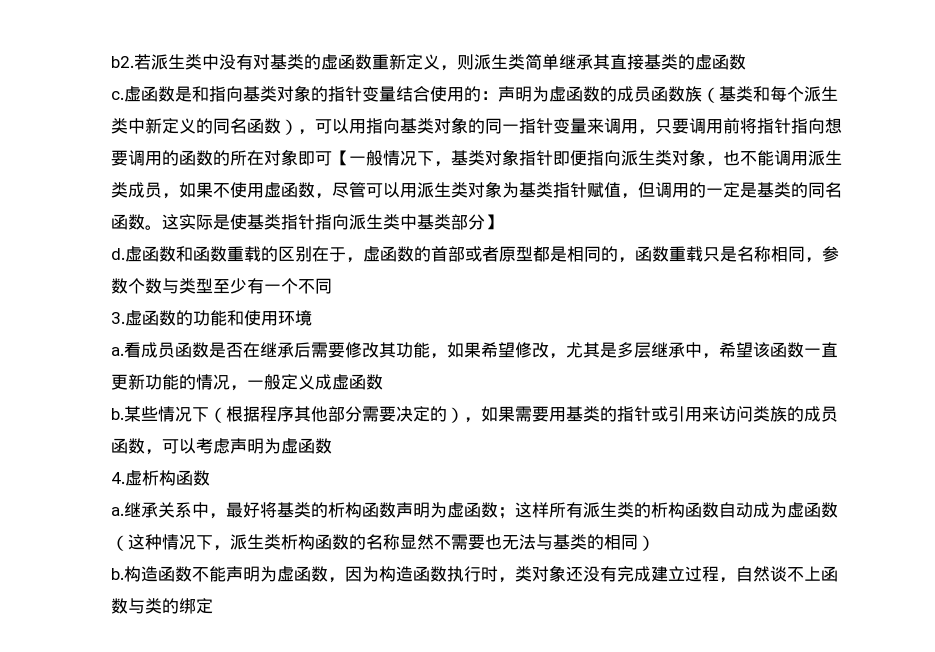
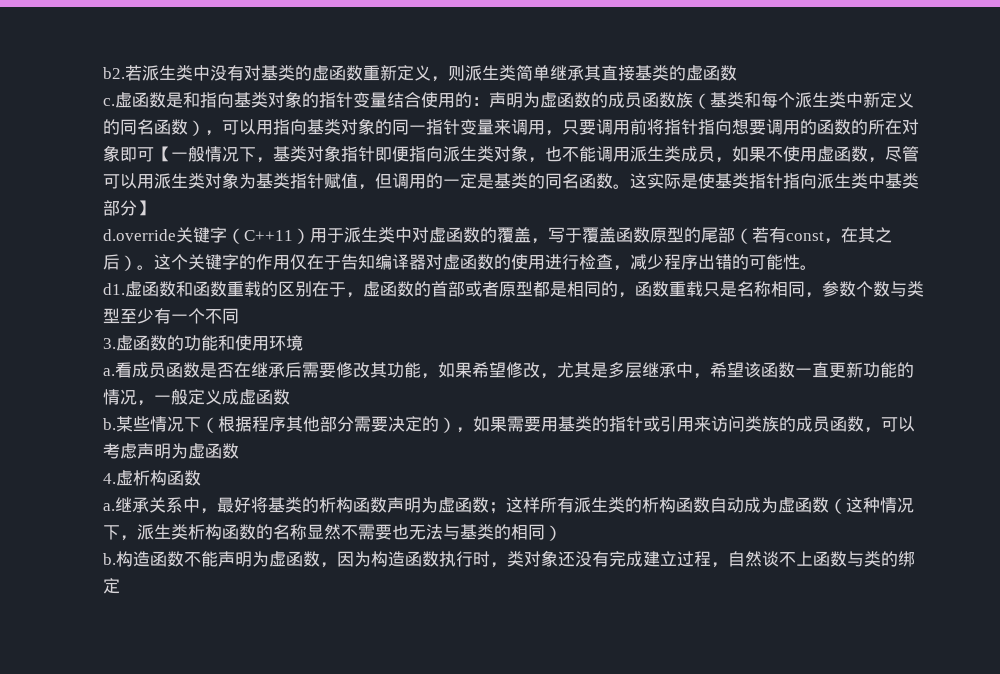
- d.
+ d.override关键字（C++11）用于派生类中对虚函数的覆盖，写于覆盖函数原型的尾部（若有const，在其之后）。这个关键字的作用仅在于告知编译器对虚函数的使用进行检查，减少程序出错的可能性。
+ d1.

